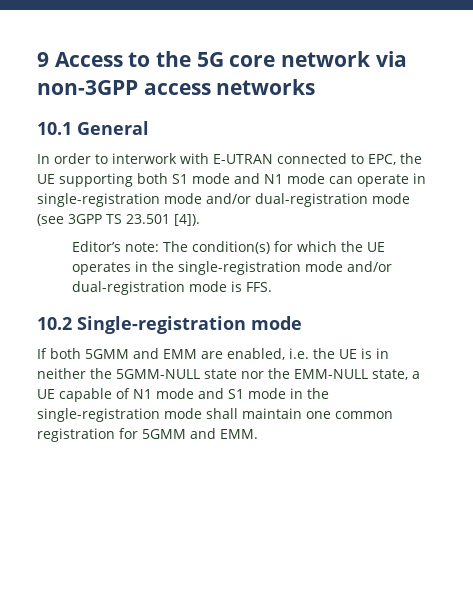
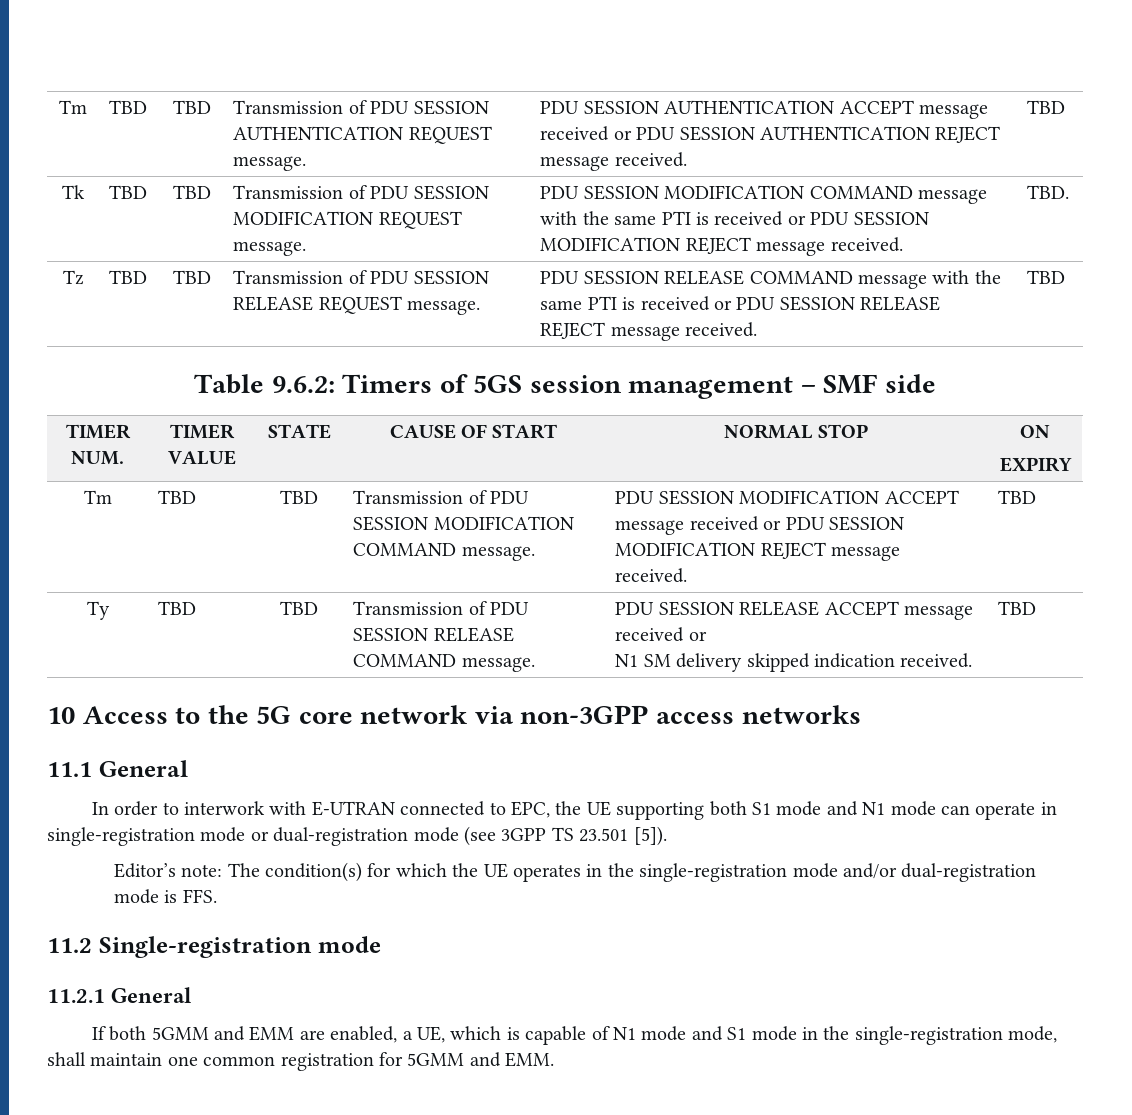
- 9 Access to the 5G core network via non-3GPP access networks
+ Tm | TBD | TBD | Transmission of PDU SESSION AUTHENTICATION REQUEST message. | PDU SESSION AUTHENTICATION ACCEPT message received or PDU SESSION AUTHENTICATION REJECT message received. | TBD
+ Tk | TBD | TBD | Transmission of PDU SESSION MODIFICATION REQUEST message. | PDU SESSION MODIFICATION COMMAND message with the same PTI is received or PDU SESSION MODIFICATION REJECT message received. | TBD.
+ Tz | TBD | TBD | Transmission of PDU SESSION RELEASE REQUEST message. | PDU SESSION RELEASE COMMAND message with the same PTI is received or PDU SESSION RELEASE REJECT message received. | TBD
+ Table 9.6.2: Timers of 5GS session management – SMF side
+ TIMER NUM. | TIMER VALUE | STATE | CAUSE OF START | NORMAL STOP | ON
+ EXPIRY
+ Tm | TBD | TBD | Transmission of PDU SESSION MODIFICATION COMMAND message. | PDU SESSION MODIFICATION ACCEPT message received or PDU SESSION MODIFICATION REJECT message received. | TBD
+ Ty | TBD | TBD | Transmission of PDU SESSION RELEASE COMMAND message. | PDU SESSION RELEASE ACCEPT message received or
+ N1 SM delivery skipped indication received. | TBD
+ 10 Access to the 5G core network via non-3GPP access networks
- 10.1 General
+ 11.1 General
- In order to interwork with E-UTRAN connected to EPC, the UE supporting both S1 mode and N1 mode can operate in single-registration mode and/or dual-registration mode (see 3GPP TS 23.501 [4]).
+ In order to interwork with E-UTRAN connected to EPC, the UE supporting both S1 mode and N1 mode can operate in single-registration mode or dual-registration mode (see 3GPP TS 23.501 [5]).
- 10.2 Single-registration mode
+ 11.2 Single-registration mode
+ 11.2.1 General
- If both 5GMM and EMM are enabled, i.e. the UE is in neither the 5GMM-NULL state nor the EMM-NULL state, a UE capable of N1 mode and S1 mode in the single-registration mode shall maintain one common registration for 5GMM and EMM.
+ If both 5GMM and EMM are enabled, a UE, which is capable of N1 mode and S1 mode in the single-registration mode, shall maintain one common registration for 5GMM and EMM.

